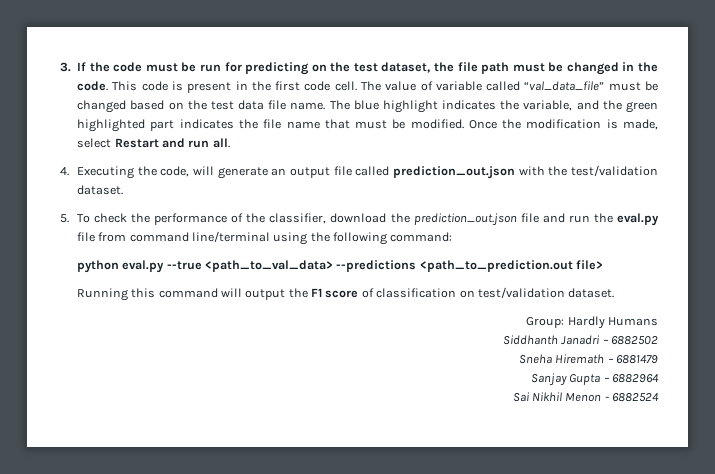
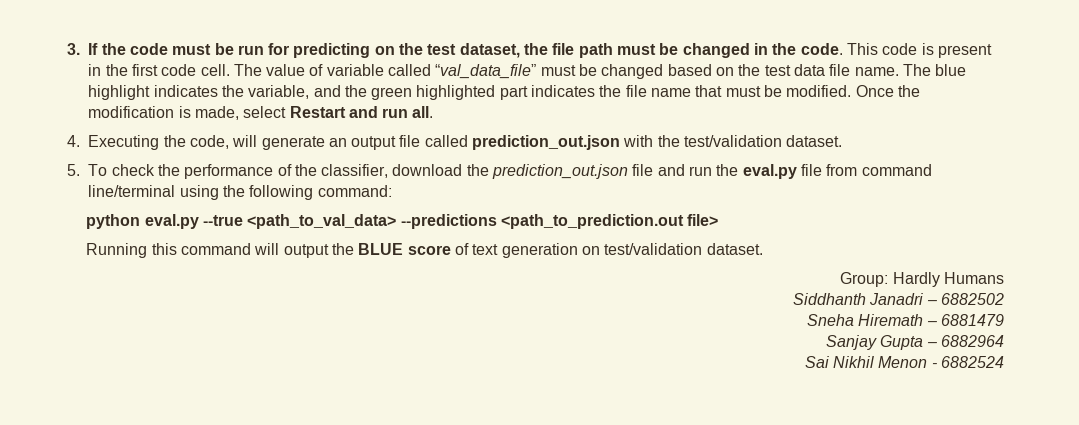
- Running this command will output the F1 score of classification on test/validation dataset.
+ Running this command will output the BLUE score of text generation on test/validation dataset.

